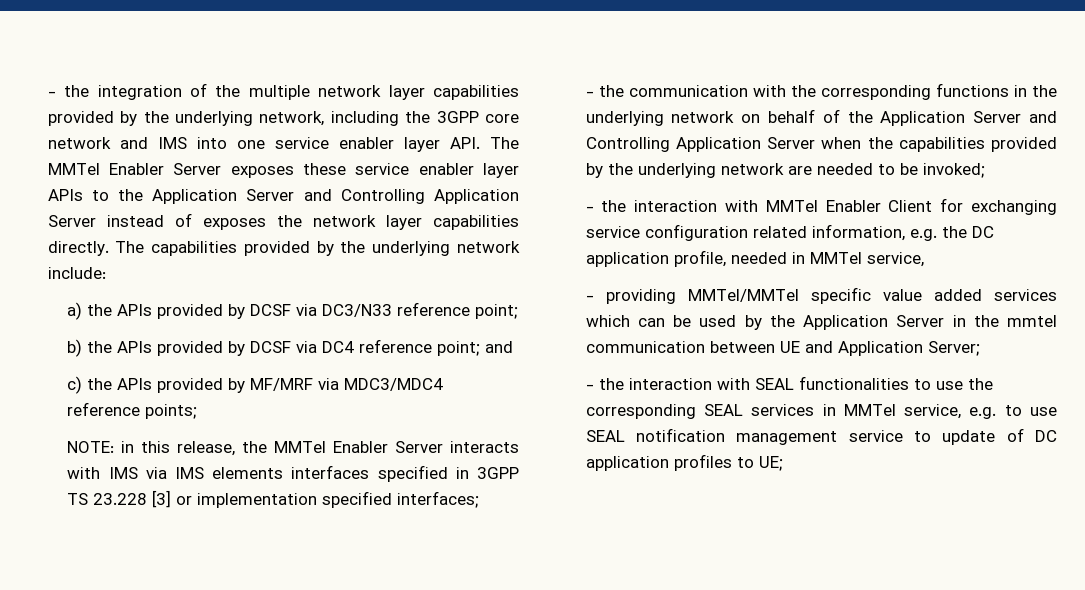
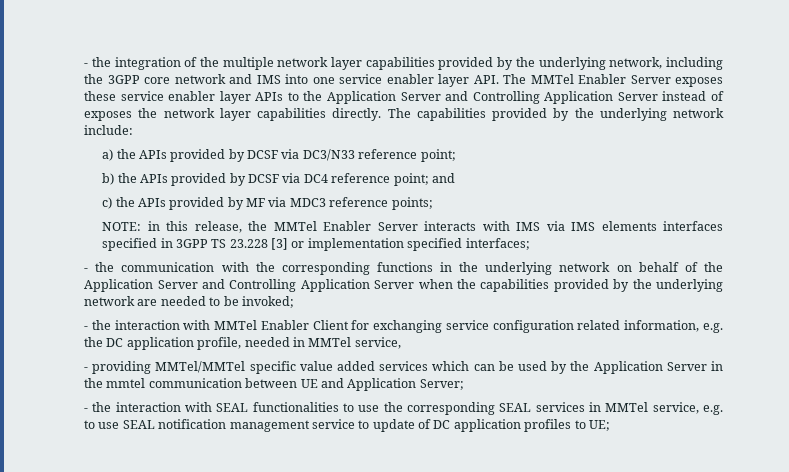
- c) the APIs provided by MF/MRF via MDC3/MDC4 reference points;
+ c) the APIs provided by MF via MDC3 reference points;

